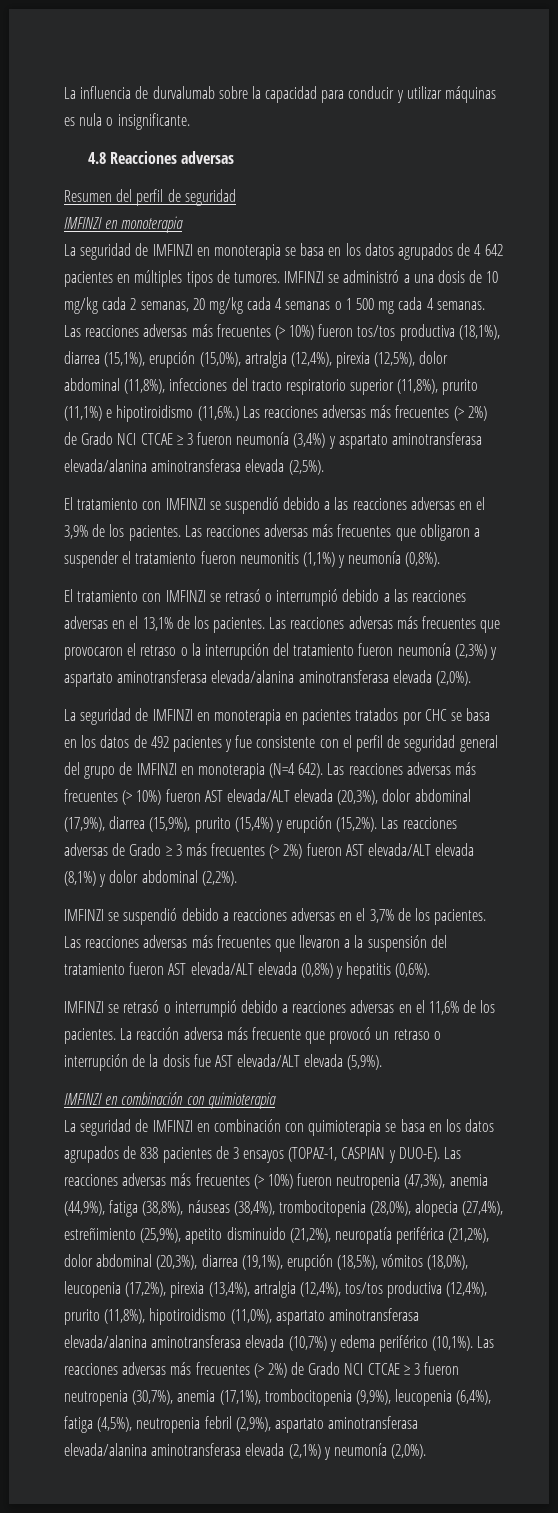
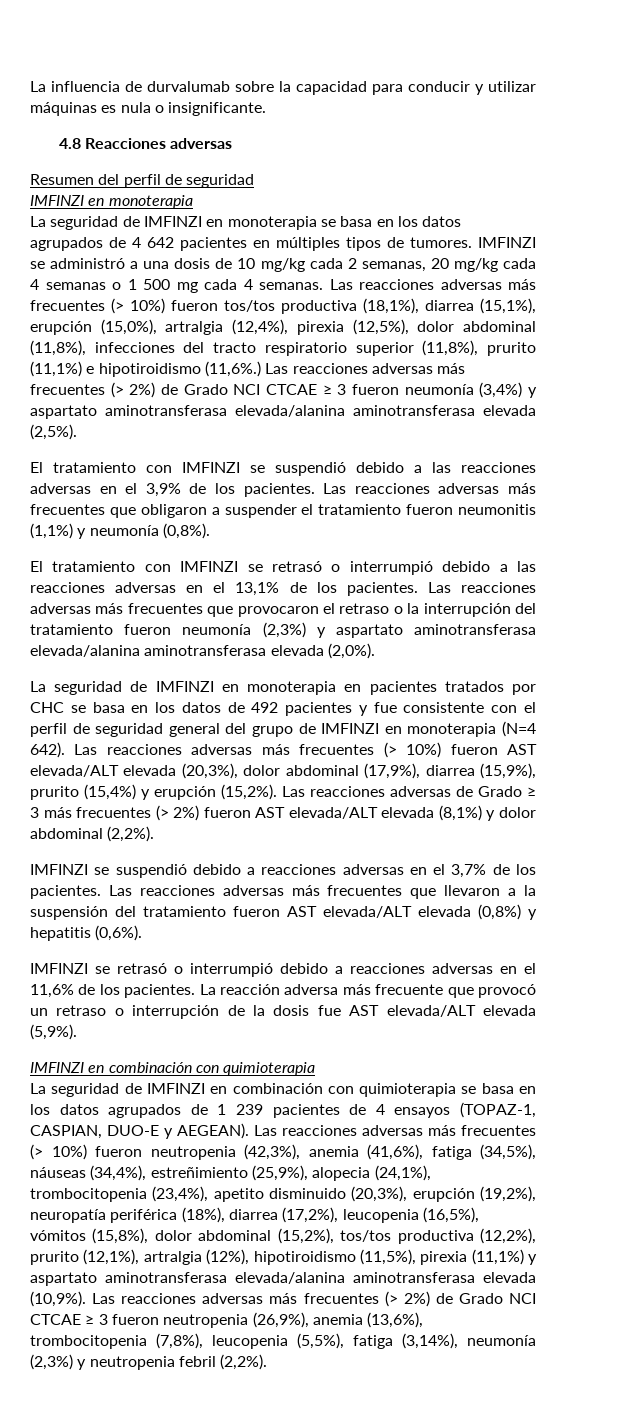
- La seguridad de IMFINZI en combinación con quimioterapia se basa en los datos agrupados de 838 pacientes de 3 ensayos (TOPAZ-1, CASPIAN y DUO-E).
+ La seguridad de IMFINZI en combinación con quimioterapia se basa en los datos agrupados de 1 239 pacientes de 4 ensayos (TOPAZ-1, CASPIAN, DUO-E y AEGEAN).
- Las reacciones adversas más frecuentes (> 10%) fueron neutropenia (47,3%), anemia (44,9%), fatiga (38,8%), náuseas (38,4%), trombocitopenia (28,0%), alopecia (27,4%), estreñimiento (25,9%), apetito disminuido (21,2%), neuropatía periférica (21,2%), dolor abdominal (20,3%), diarrea (19,1%), erupción (18,5%), vómitos (18,0%), leucopenia (17,2%), pirexia (13,4%), artralgia (12,4%), tos/tos productiva (12,4%), prurito (11,8%), hipotiroidismo (11,0%), aspartato aminotransferasa elevada/alanina aminotransferasa elevada (10,7%) y edema periférico (10,1%).
+ Las reacciones adversas más frecuentes (> 10%) fueron neutropenia (42,3%), anemia (41,6%), fatiga (34,5%), náuseas (34,4%), estreñimiento (25,9%), alopecia (24,1%), trombocitopenia (23,4%), apetito disminuido (20,3%), erupción (19,2%), neuropatía periférica (18%), diarrea (17,2%), leucopenia (16,5%), vómitos (15,8%), dolor abdominal (15,2%), tos/tos productiva (12,2%), prurito (12,1%), artralgia (12%), hipotiroidismo (11,5%), pirexia (11,1%) y aspartato aminotransferasa elevada/alanina aminotransferasa elevada (10,9%).
- Las reacciones adversas más frecuentes (> 2%) de Grado NCI CTCAE ≥ 3 fueron neutropenia (30,7%), anemia (17,1%), trombocitopenia (9,9%), leucopenia (6,4%), fatiga (4,5%), neutropenia febril (2,9%), aspartato aminotransferasa elevada/alanina aminotransferasa elevada (2,1%) y neumonía (2,0%).
+ Las reacciones adversas más frecuentes (> 2%) de Grado NCI CTCAE ≥ 3 fueron neutropenia (26,9%), anemia (13,6%), trombocitopenia (7,8%), leucopenia (5,5%), fatiga (3,14%), neumonía (2,3%) y neutropenia febril (2,2%).

